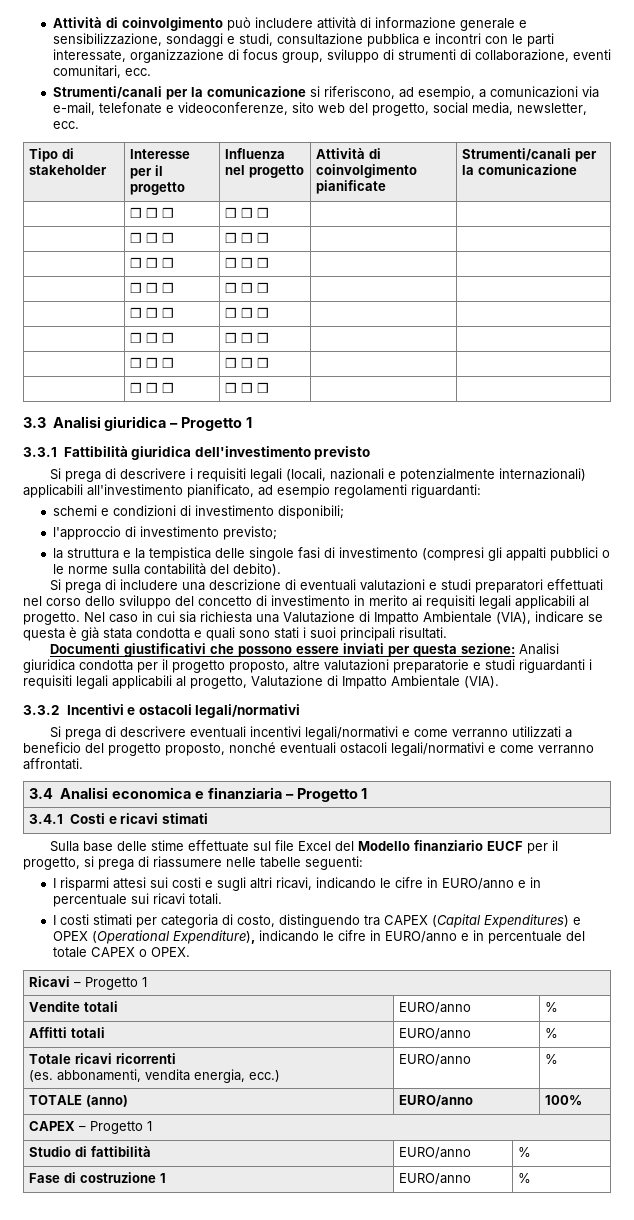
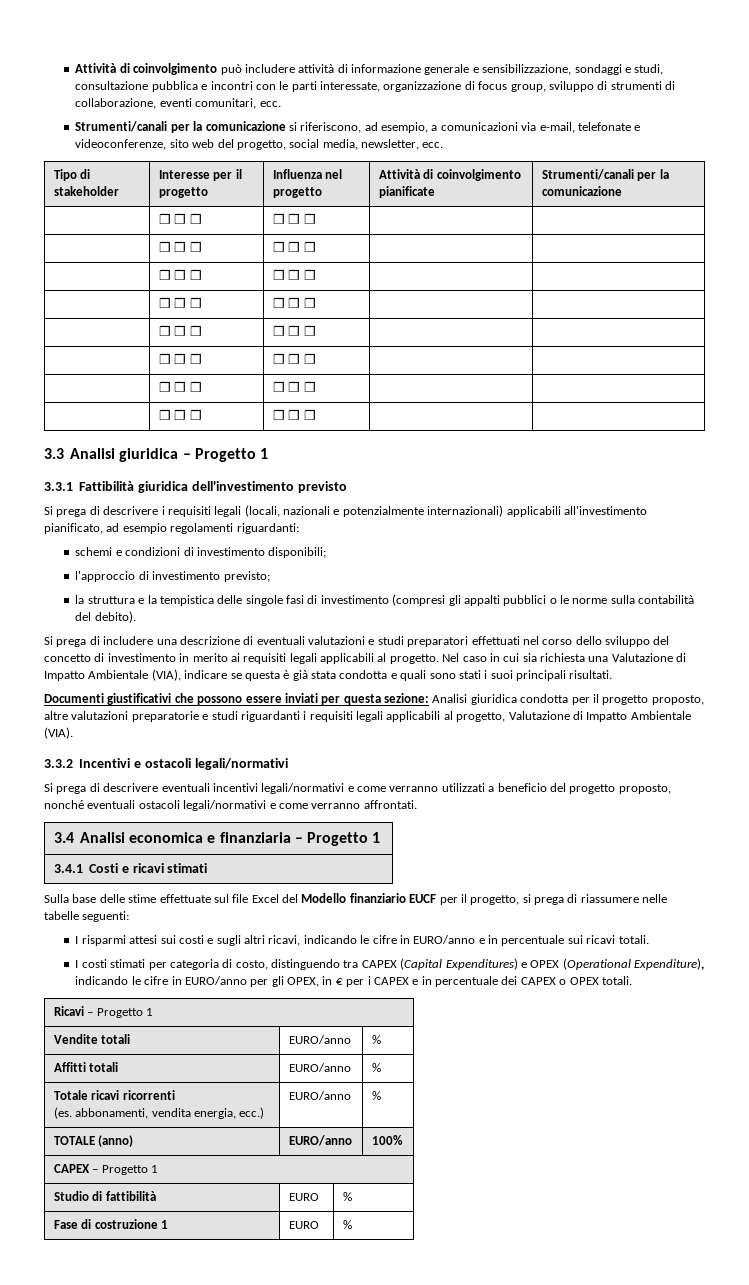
- I costi stimati per categoria di costo, distinguendo tra CAPEX (Capital Expenditures) e OPEX (Operational Expenditure), indicando le cifre in EURO/anno e in percentuale del totale CAPEX o OPEX.
+ I costi stimati per categoria di costo, distinguendo tra CAPEX (Capital Expenditures) e OPEX (Operational Expenditure), indicando le cifre in EURO/anno per gli OPEX, in € per i CAPEX e in percentuale dei CAPEX o OPEX totali.
- Studio di fattibilità | EURO/anno | %
+ Studio di fattibilità | EURO | %
- Fase di costruzione 1 | EURO/anno | %
+ Fase di costruzione 1 | EURO | %

